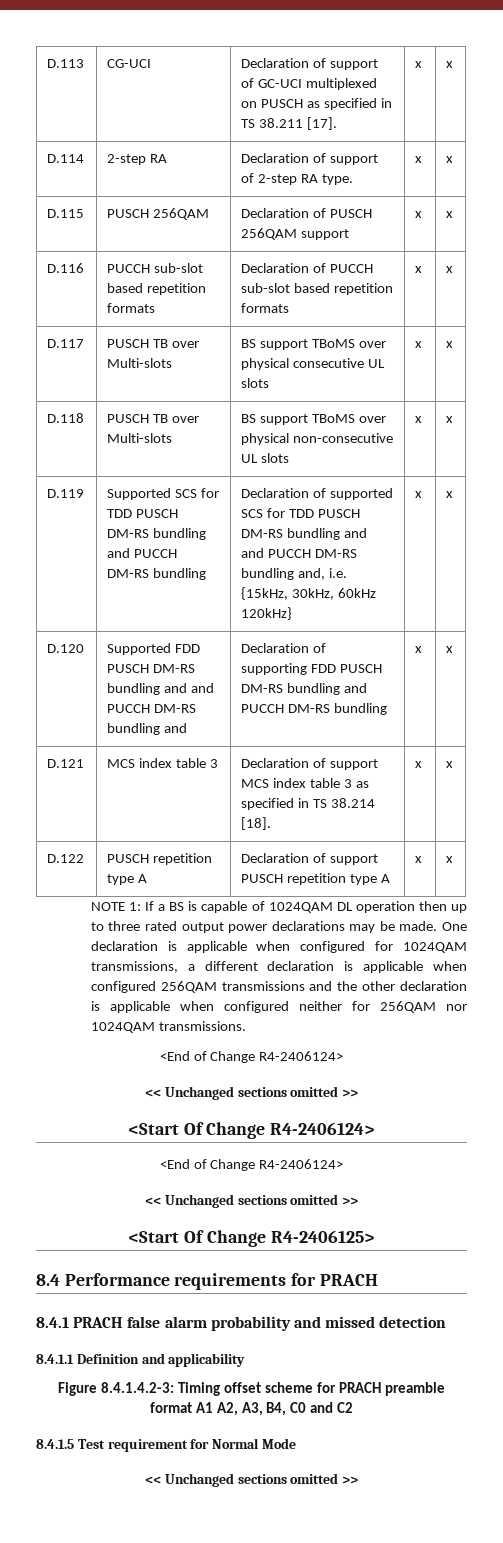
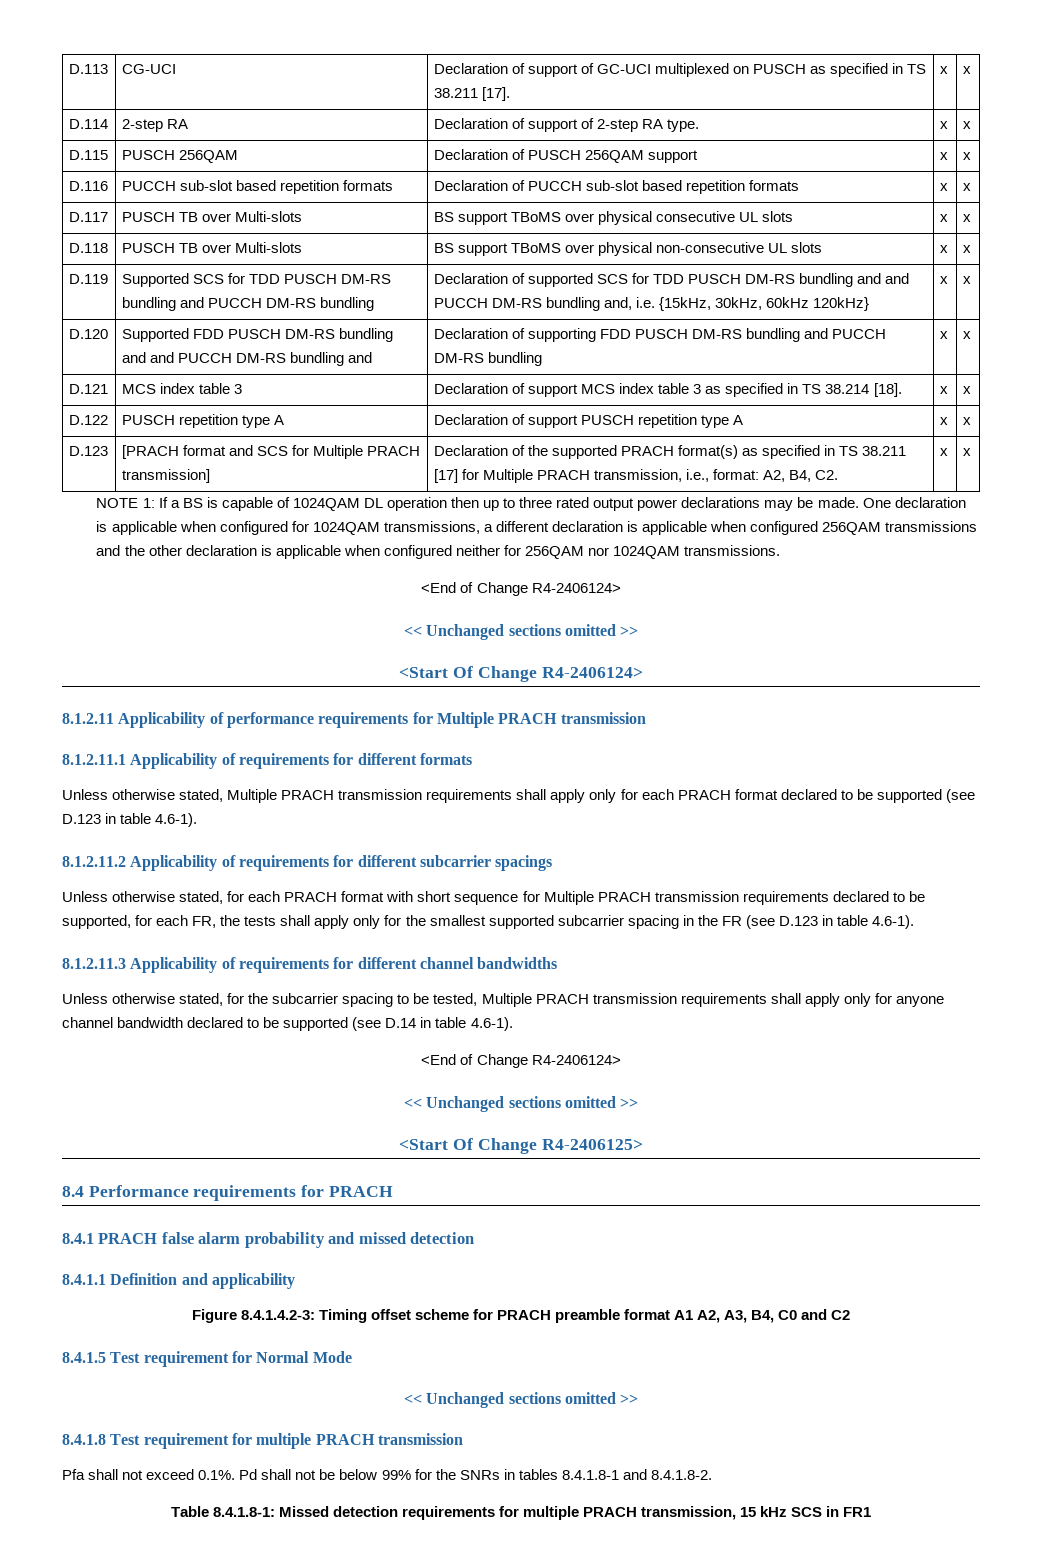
+ D.123 | [PRACH format and SCS for Multiple PRACH transmission] | Declaration of the supported PRACH format(s) as specified in TS 38.211 [17] for Multiple PRACH transmission, i.e., format: A2, B4, C2. | x | x
+ 8.1.2.11 Applicability of performance requirements for Multiple PRACH transmission
+ 8.1.2.11.1 Applicability of requirements for different formats
+ Unless otherwise stated, Multiple PRACH transmission requirements shall apply only for each PRACH format declared to be supported (see D.123 in table 4.6-1).
+ 8.1.2.11.2 Applicability of requirements for different subcarrier spacings
+ Unless otherwise stated, for each PRACH format with short sequence for Multiple PRACH transmission requirements declared to be supported, for each FR, the tests shall apply only for the smallest supported subcarrier spacing in the FR (see D.123 in table 4.6-1).
+ 8.1.2.11.3 Applicability of requirements for different channel bandwidths
+ Unless otherwise stated, for the subcarrier spacing to be tested, Multiple PRACH transmission requirements shall apply only for anyone channel bandwidth declared to be supported (see D.14 in table 4.6-1).
+ 8.4.1.8 Test requirement for multiple PRACH transmission
+ Pfa shall not exceed 0.1%. Pd shall not be below 99% for the SNRs in tables 8.4.1.8-1 and 8.4.1.8-2.
+ Table 8.4.1.8-1: Missed detection requirements for multiple PRACH transmission, 15 kHz SCS in FR1

